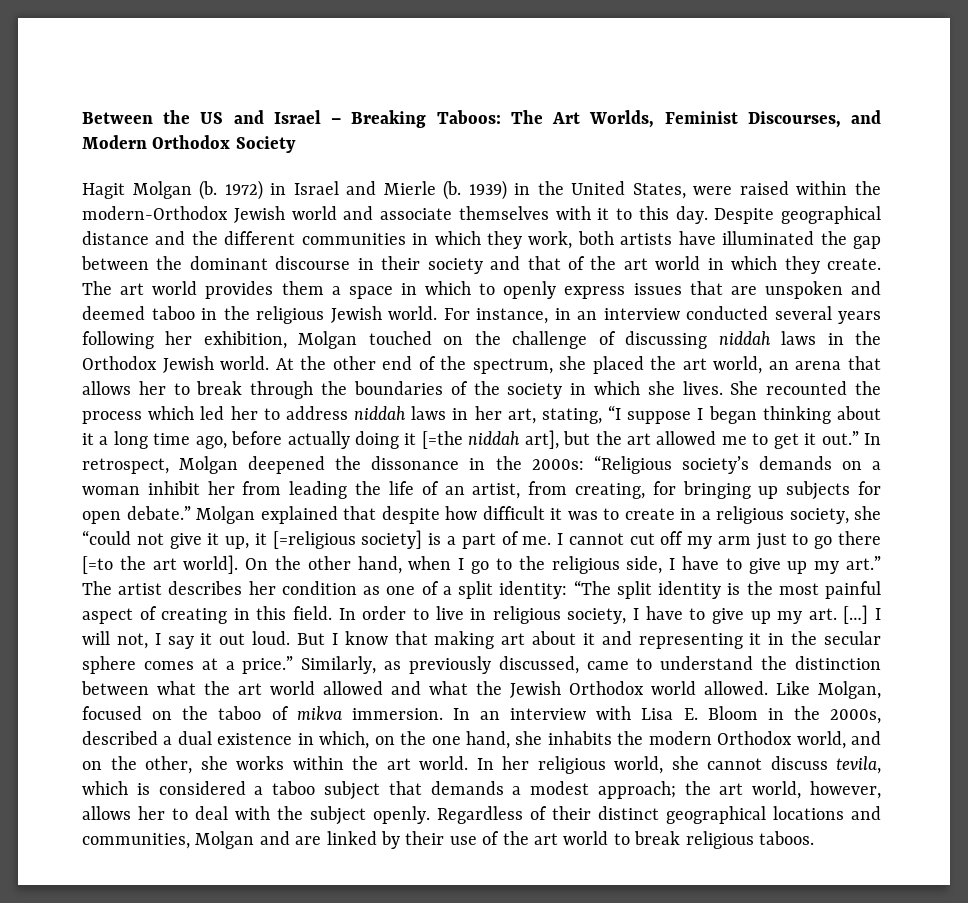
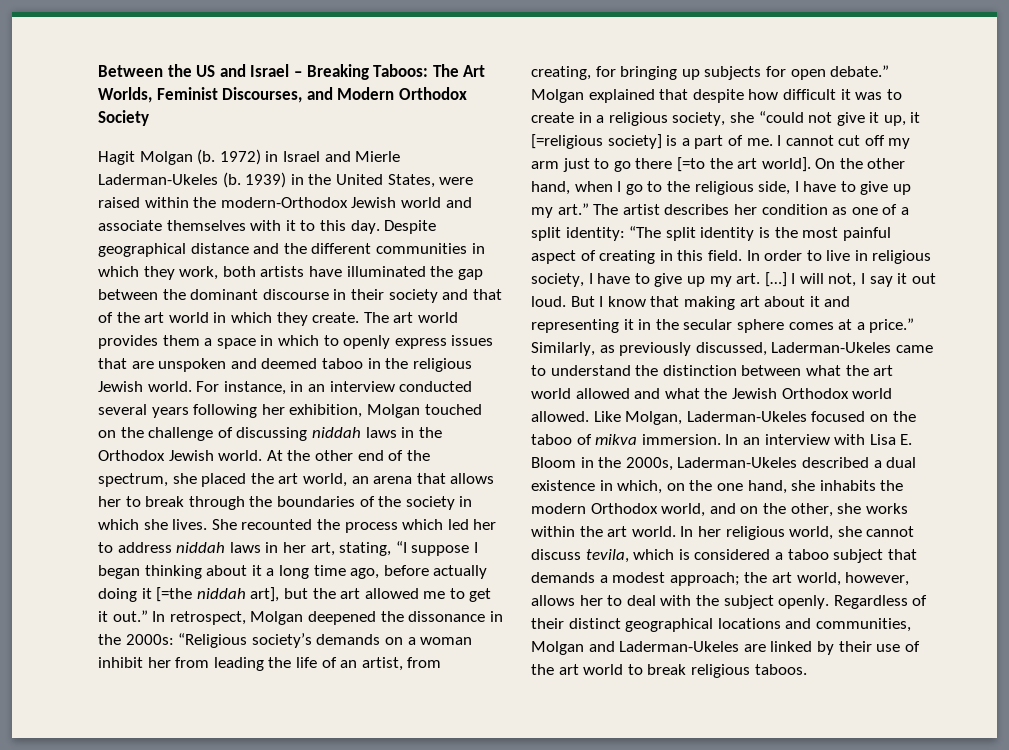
- 1972) in Israel and Mierle (b.
+ 1972) in Israel and Mierle Laderman-Ukeles (b.
- Similarly, as previously discussed, came to understand the distinction between what the art world allowed and what the Jewish Orthodox world allowed.
+ Similarly, as previously discussed, Laderman-Ukeles came to understand the distinction between what the art world allowed and what the Jewish Orthodox world allowed.
- Like Molgan, focused on the taboo of mikva immersion.
+ Like Molgan, Laderman-Ukeles focused on the taboo of mikva immersion.
- In an interview with Lisa E. Bloom in the 2000s, described a dual existence in which, on the one hand, she inhabits the modern Orthodox world, and on the other, she works within the art world.
+ In an interview with Lisa E. Bloom in the 2000s, Laderman-Ukeles described a dual existence in which, on the one hand, she inhabits the modern Orthodox world, and on the other, she works within the art world.
- Regardless of their distinct geographical locations and communities, Molgan and are linked by their use of the art world to break religious taboos.
+ Regardless of their distinct geographical locations and communities, Molgan and Laderman-Ukeles are linked by their use of the art world to break religious taboos.

